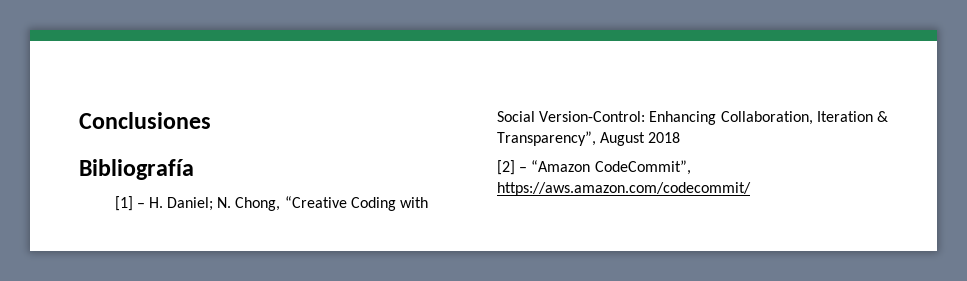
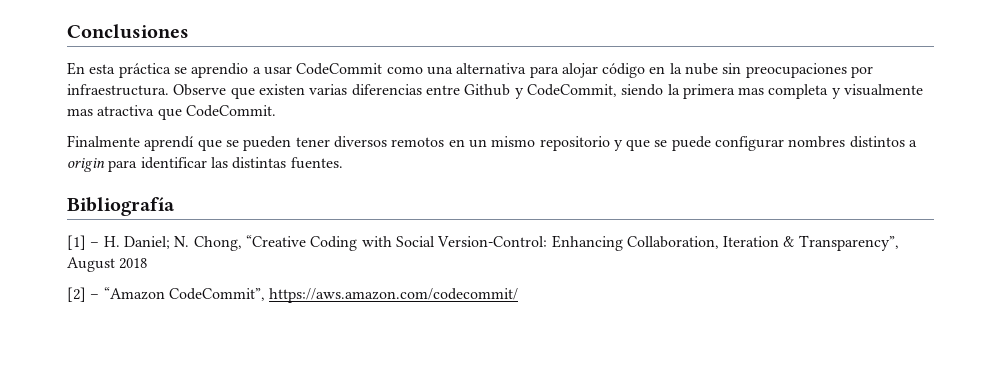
+ En esta práctica se aprendio a usar CodeCommit como una alternativa para alojar código en la nube sin preocupaciones por infraestructura. Observe que existen varias diferencias entre Github y CodeCommit, siendo la primera mas completa y visualmente mas atractiva que CodeCommit.
+ Finalmente aprendí que se pueden tener diversos remotos en un mismo repositorio y que se puede configurar nombres distintos a origin para identificar las distintas fuentes.

